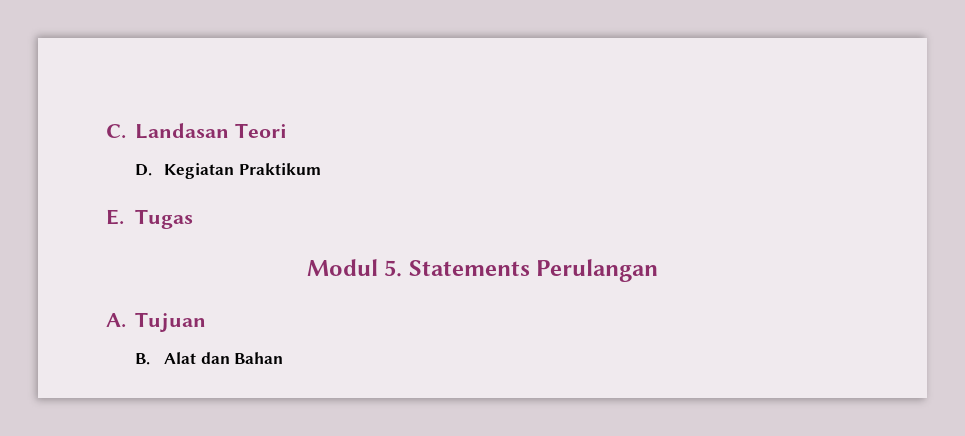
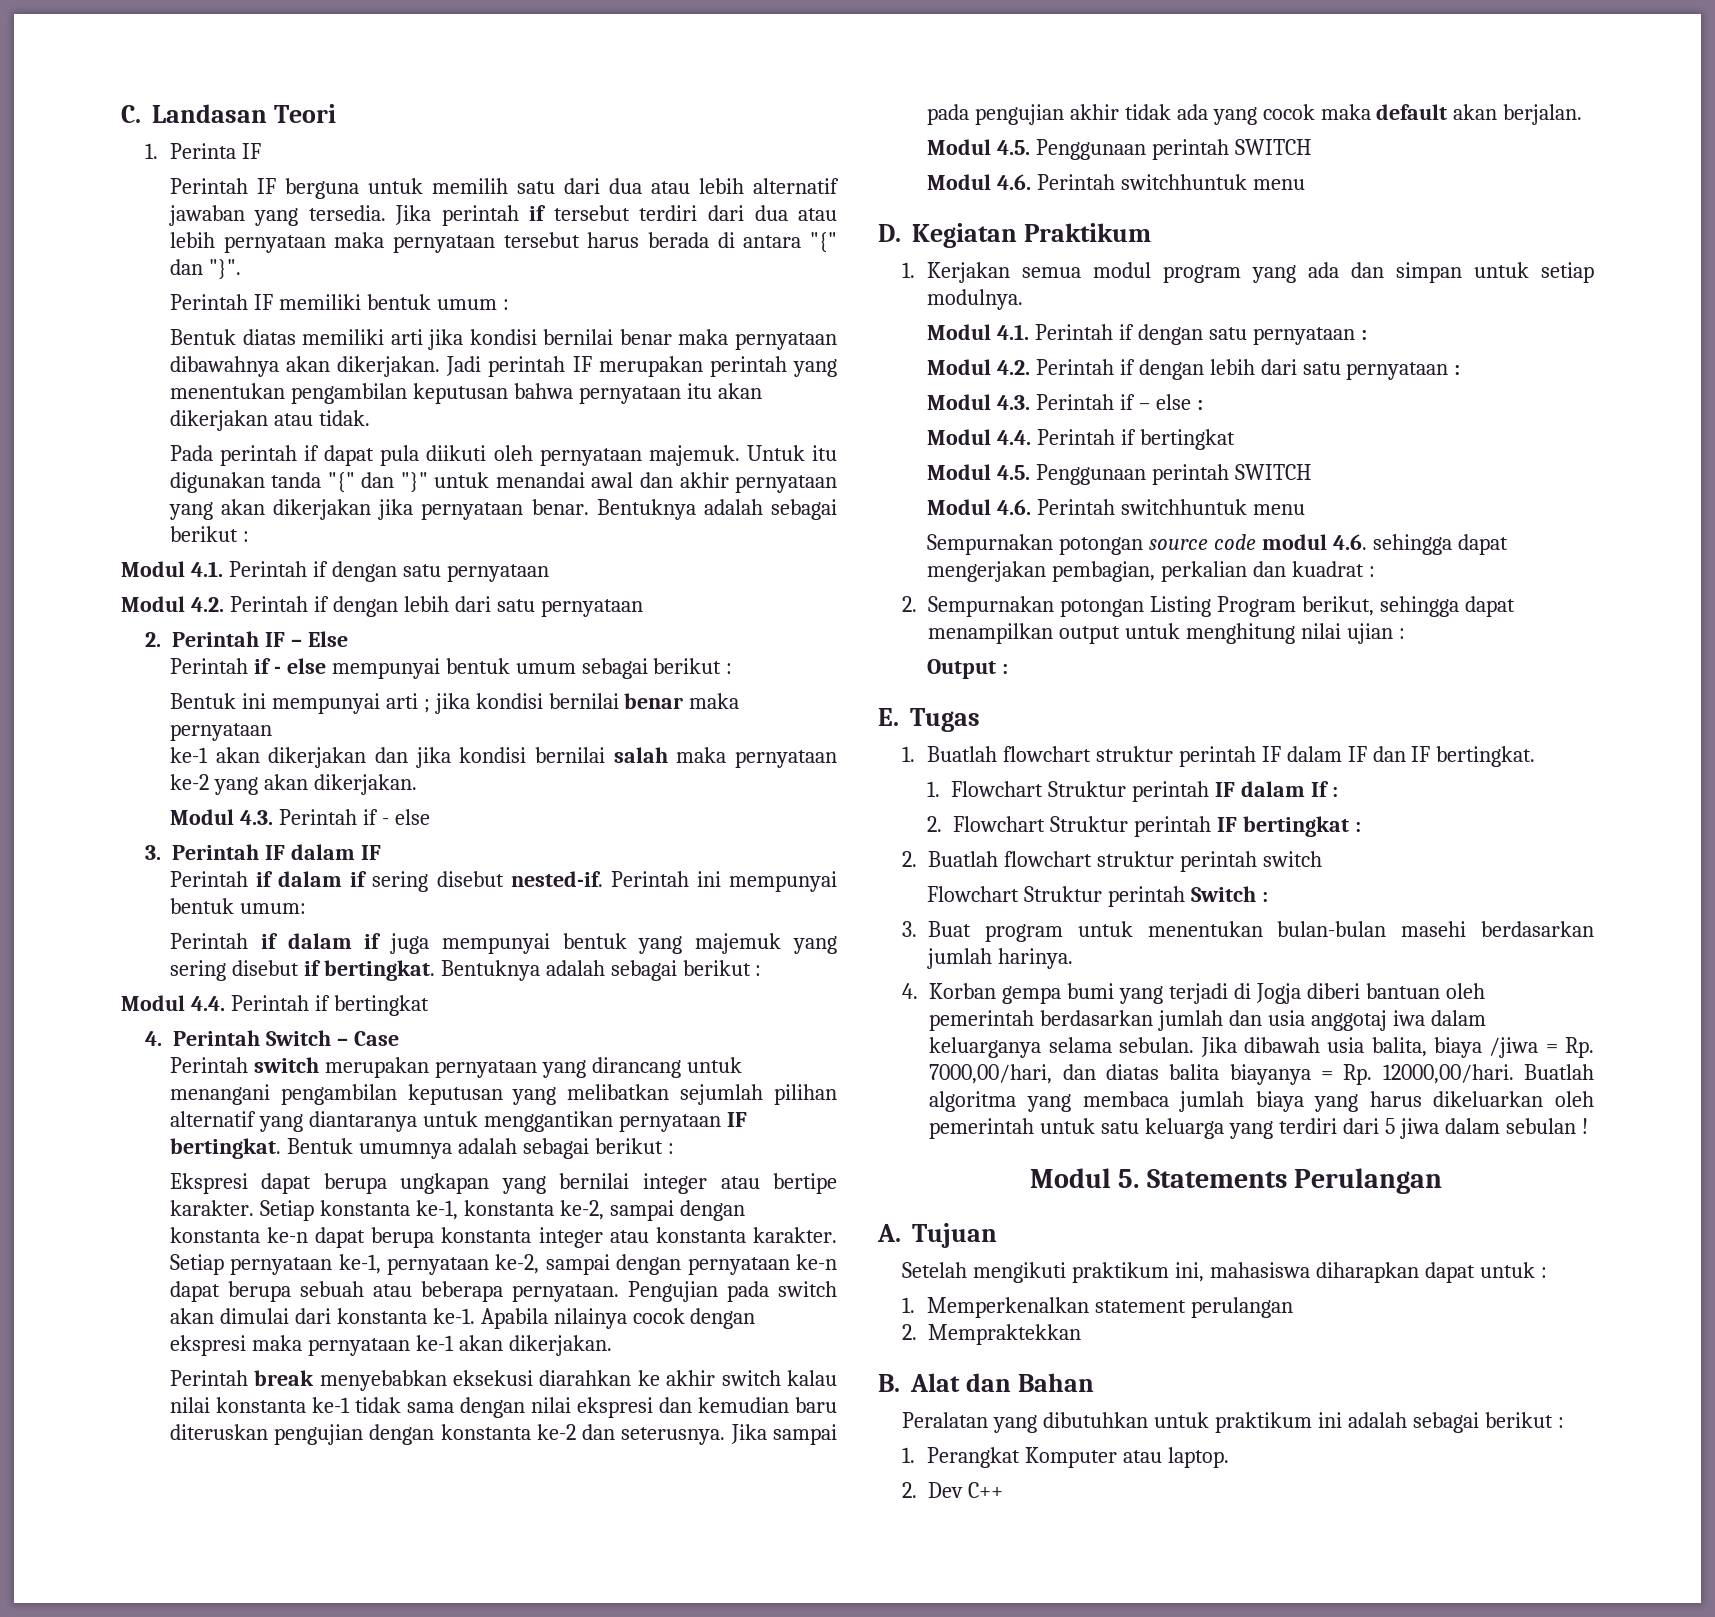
+ 1. Perinta IF
+ Perintah IF berguna untuk memilih satu dari dua atau lebih alternatif jawaban yang tersedia. Jika perintah if tersebut terdiri dari dua atau lebih pernyataan maka pernyataan tersebut harus berada di antara "{" dan "}".
+ Perintah IF memiliki bentuk umum :
+ Bentuk diatas memiliki arti jika kondisi bernilai benar maka pernyataan dibawahnya akan dikerjakan. Jadi perintah IF merupakan perintah yang menentukan pengambilan keputusan bahwa pernyataan itu akan dikerjakan atau tidak.
+ Pada perintah if dapat pula diikuti oleh pernyataan majemuk. Untuk itu digunakan tanda "{" dan "}" untuk menandai awal dan akhir pernyataan yang akan dikerjakan jika pernyataan benar. Bentuknya adalah sebagai berikut :
+ Modul 4.1. Perintah if dengan satu pernyataan
+ Modul 4.2. Perintah if dengan lebih dari satu pernyataan
+ 2. Perintah IF – Else
+ Perintah if - else mempunyai bentuk umum sebagai berikut :
+ Bentuk ini mempunyai arti ; jika kondisi bernilai benar maka pernyataan
+ ke-1 akan dikerjakan dan jika kondisi bernilai salah maka pernyataan ke-2 yang akan dikerjakan.
+ Modul 4.3. Perintah if - else
+ 3. Perintah IF dalam IF
+ Perintah if dalam if sering disebut nested-if. Perintah ini mempunyai bentuk umum:
+ Perintah if dalam if juga mempunyai bentuk yang majemuk yang sering disebut if bertingkat. Bentuknya adalah sebagai berikut :
+ Modul 4.4. Perintah if bertingkat
+ 4. Perintah Switch – Case
+ Perintah switch merupakan pernyataan yang dirancang untuk menangani pengambilan keputusan yang melibatkan sejumlah pilihan alternatif yang diantaranya untuk menggantikan pernyataan IF bertingkat. Bentuk umumnya adalah sebagai berikut :
+ Ekspresi dapat berupa ungkapan yang bernilai integer atau bertipe karakter. Setiap konstanta ke-1, konstanta ke-2, sampai dengan konstanta ke-n dapat berupa konstanta integer atau konstanta karakter. Setiap pernyataan ke-1, pernyataan ke-2, sampai dengan pernyataan ke-n dapat berupa sebuah atau beberapa pernyataan. Pengujian pada switch akan dimulai dari konstanta ke-1. Apabila nilainya cocok dengan ekspresi maka pernyataan ke-1 akan dikerjakan.
+ Perintah break menyebabkan eksekusi diarahkan ke akhir switch kalau nilai konstanta ke-1 tidak sama dengan nilai ekspresi dan kemudian baru diteruskan pengujian dengan konstanta ke-2 dan seterusnya. Jika sampai pada pengujian akhir tidak ada yang cocok maka default akan berjalan.
+ Modul 4.5. Penggunaan perintah SWITCH
+ Modul 4.6. Perintah switchhuntuk menu
  D. Kegiatan Praktikum
+ 1. Kerjakan semua modul program yang ada dan simpan untuk setiap modulnya.
+ Modul 4.1. Perintah if dengan satu pernyataan :
+ Modul 4.2. Perintah if dengan lebih dari satu pernyataan :
+ Modul 4.3. Perintah if – else :
+ Modul 4.4. Perintah if bertingkat
+ Modul 4.5. Penggunaan perintah SWITCH
+ Modul 4.6. Perintah switchhuntuk menu
+ Sempurnakan potongan source code modul 4.6. sehingga dapat mengerjakan pembagian, perkalian dan kuadrat :
+ 2. Sempurnakan potongan Listing Program berikut, sehingga dapat menampilkan output untuk menghitung nilai ujian :
+ Output :
  E. Tugas
+ 1. Buatlah flowchart struktur perintah IF dalam IF dan IF bertingkat.
+ 1. Flowchart Struktur perintah IF dalam If :
+ 2. Flowchart Struktur perintah IF bertingkat :
+ 2. Buatlah flowchart struktur perintah switch
+ Flowchart Struktur perintah Switch :
+ 3. Buat program untuk menentukan bulan-bulan masehi berdasarkan jumlah harinya.
+ 4. Korban gempa bumi yang terjadi di Jogja diberi bantuan oleh pemerintah berdasarkan jumlah dan usia anggotaj iwa dalam keluarganya selama sebulan. Jika dibawah usia balita, biaya /jiwa = Rp. 7000,00/hari, dan diatas balita biayanya = Rp. 12000,00/hari. Buatlah algoritma yang membaca jumlah biaya yang harus dikeluarkan oleh pemerintah untuk satu keluarga yang terdiri dari 5 jiwa dalam sebulan !
+ Setelah mengikuti praktikum ini, mahasiswa diharapkan dapat untuk :
+ 1. Memperkenalkan statement perulangan
+ 2. Mempraktekkan
  B. Alat dan Bahan
+ Peralatan yang dibutuhkan untuk praktikum ini adalah sebagai berikut :
+ 1. Perangkat Komputer atau laptop.
+ 2. Dev C++

